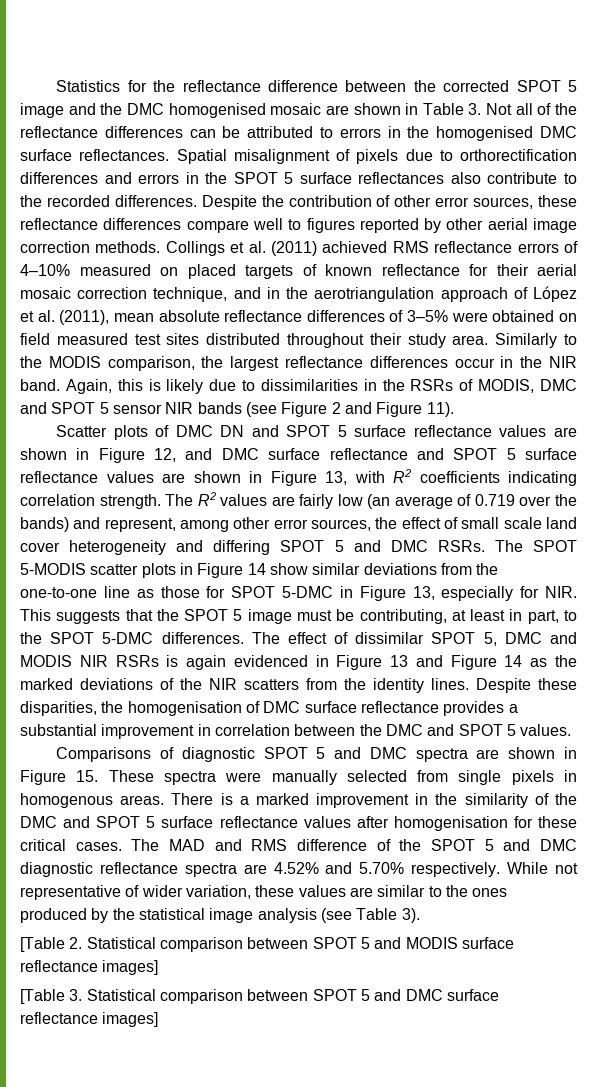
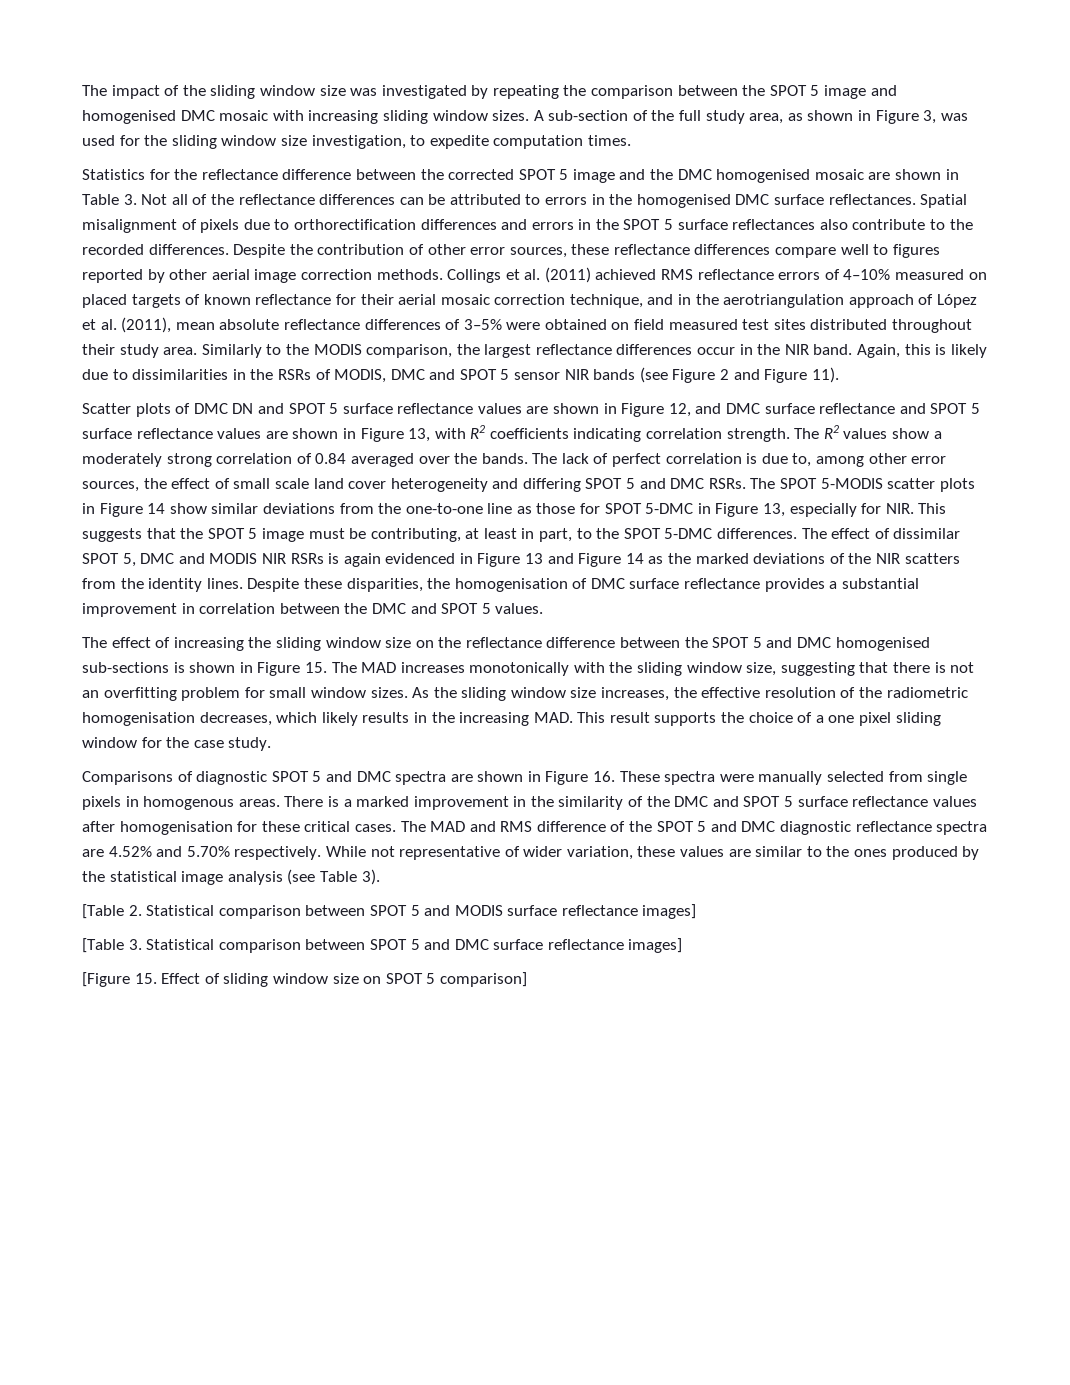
+ The impact of the sliding window size was investigated by repeating the comparison between the SPOT 5 image and homogenised DMC mosaic with increasing sliding window sizes. A sub-section of the full study area, as shown in Figure 3, was used for the sliding window size investigation, to expedite computation times.
- The R2 values are fairly low (an average of 0.719 over the bands) and represent, among other error sources, the effect of small scale land cover heterogeneity and differing SPOT 5 and DMC RSRs.
+ The R2 values show a moderately strong correlation of 0.84 averaged over the bands. The lack of perfect correlation is due to, among other error sources, the effect of small scale land cover heterogeneity and differing SPOT 5 and DMC RSRs.
+ The effect of increasing the sliding window size on the reflectance difference between the SPOT 5 and DMC homogenised sub-sections is shown in Figure 15. The MAD increases monotonically with the sliding window size, suggesting that there is not an overfitting problem for small window sizes. As the sliding window size increases, the effective resolution of the radiometric homogenisation decreases, which likely results in the increasing MAD. This result supports the choice of a one pixel sliding window for the case study.
- Comparisons of diagnostic SPOT 5 and DMC spectra are shown in Figure 15. These spectra were manually selected from single pixels in homogenous areas.
+ Comparisons of diagnostic SPOT 5 and DMC spectra are shown in Figure 16. These spectra were manually selected from single pixels in homogenous areas.
+ [Figure 15. Effect of sliding window size on SPOT 5 comparison]

